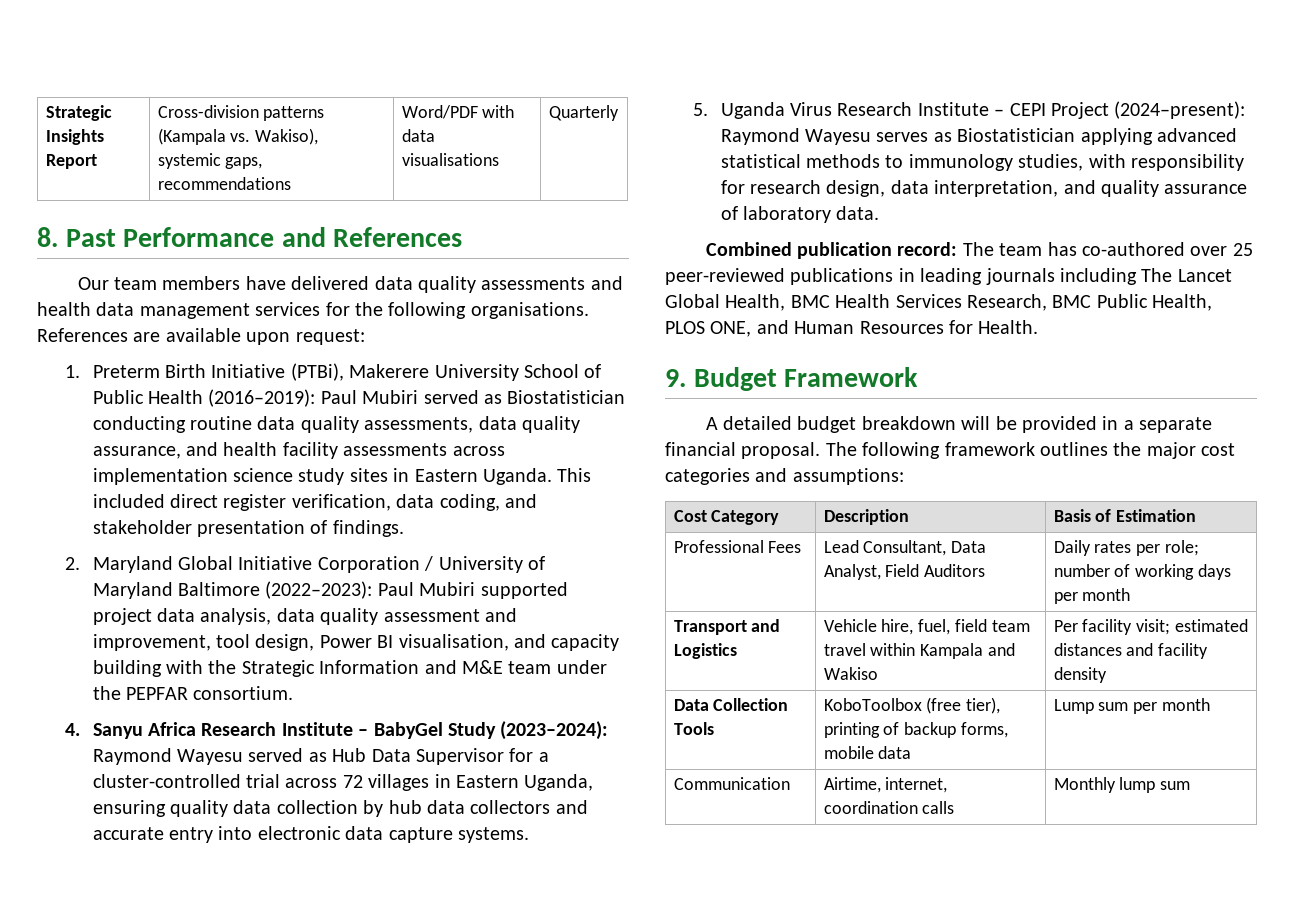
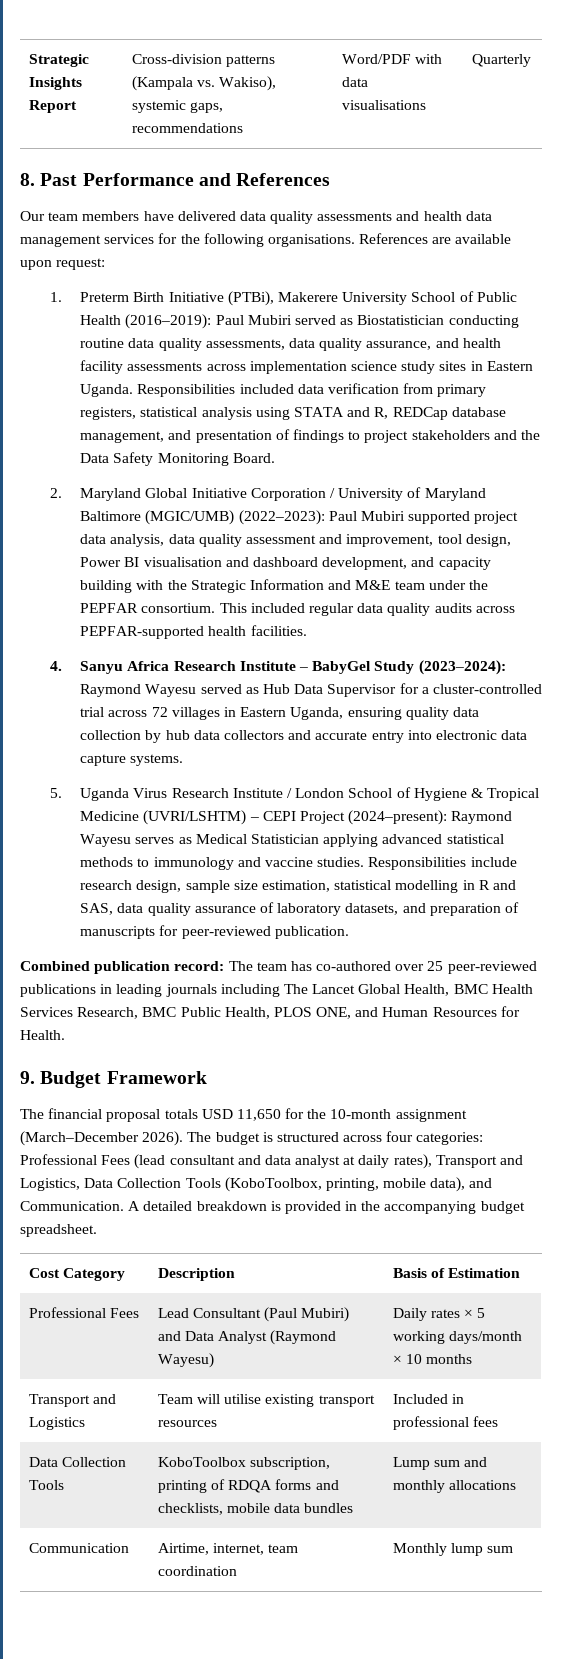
- This included direct register verification, data coding, and stakeholder presentation of findings.
+ Responsibilities included data verification from primary registers, statistical analysis using STATA and R, REDCap database management, and presentation of findings to project stakeholders and the Data Safety Monitoring Board.
- 2. Maryland Global Initiative Corporation / University of Maryland Baltimore (2022–2023): Paul Mubiri supported project data analysis, data quality assessment and improvement, tool design, Power BI visualisation, and capacity building with the Strategic Information and M&E team under the PEPFAR consortium.
+ 2. Maryland Global Initiative Corporation / University of Maryland Baltimore (MGIC/UMB) (2022–2023): Paul Mubiri supported project data analysis, data quality assessment and improvement, tool design, Power BI visualisation and dashboard development, and capacity building with the Strategic Information and M&E team under the PEPFAR consortium. This included regular data quality audits across PEPFAR-supported health facilities.
- 5. Uganda Virus Research Institute – CEPI Project (2024–present): Raymond Wayesu serves as Biostatistician applying advanced statistical methods to immunology studies, with responsibility for research design, data interpretation, and quality assurance of laboratory data.
+ 5. Uganda Virus Research Institute / London School of Hygiene & Tropical Medicine (UVRI/LSHTM) – CEPI Project (2024–present): Raymond Wayesu serves as Medical Statistician applying advanced statistical methods to immunology and vaccine studies. Responsibilities include research design, sample size estimation, statistical modelling in R and SAS, data quality assurance of laboratory datasets, and preparation of manuscripts for peer-reviewed publication.
- A detailed budget breakdown will be provided in a separate financial proposal. The following framework outlines the major cost categories and assumptions:
+ The financial proposal totals USD 11,650 for the 10-month assignment (March–December 2026). The budget is structured across four categories: Professional Fees (lead consultant and data analyst at daily rates), Transport and Logistics, Data Collection Tools (KoboToolbox, printing, mobile data), and Communication. A detailed breakdown is provided in the accompanying budget spreadsheet.
- Professional Fees | Lead Consultant, Data Analyst, Field Auditors | Daily rates per role; number of working days per month
- Transport and Logistics | Vehicle hire, fuel, field team travel within Kampala and Wakiso | Per facility visit; estimated distances and facility density
- Data Collection Tools | KoboToolbox (free tier), printing of backup forms, mobile data | Lump sum per month
+ Professional Fees | Lead Consultant (Paul Mubiri) and Data Analyst (Raymond Wayesu) | Daily rates × 5 working days/month × 10 months
+ Transport and Logistics | Team will utilise existing transport resources | Included in professional fees
+ Data Collection Tools | KoboToolbox subscription, printing of RDQA forms and checklists, mobile data bundles | Lump sum and monthly allocations
- Communication | Airtime, internet, coordination calls | Monthly lump sum
+ Communication | Airtime, internet, team coordination | Monthly lump sum

